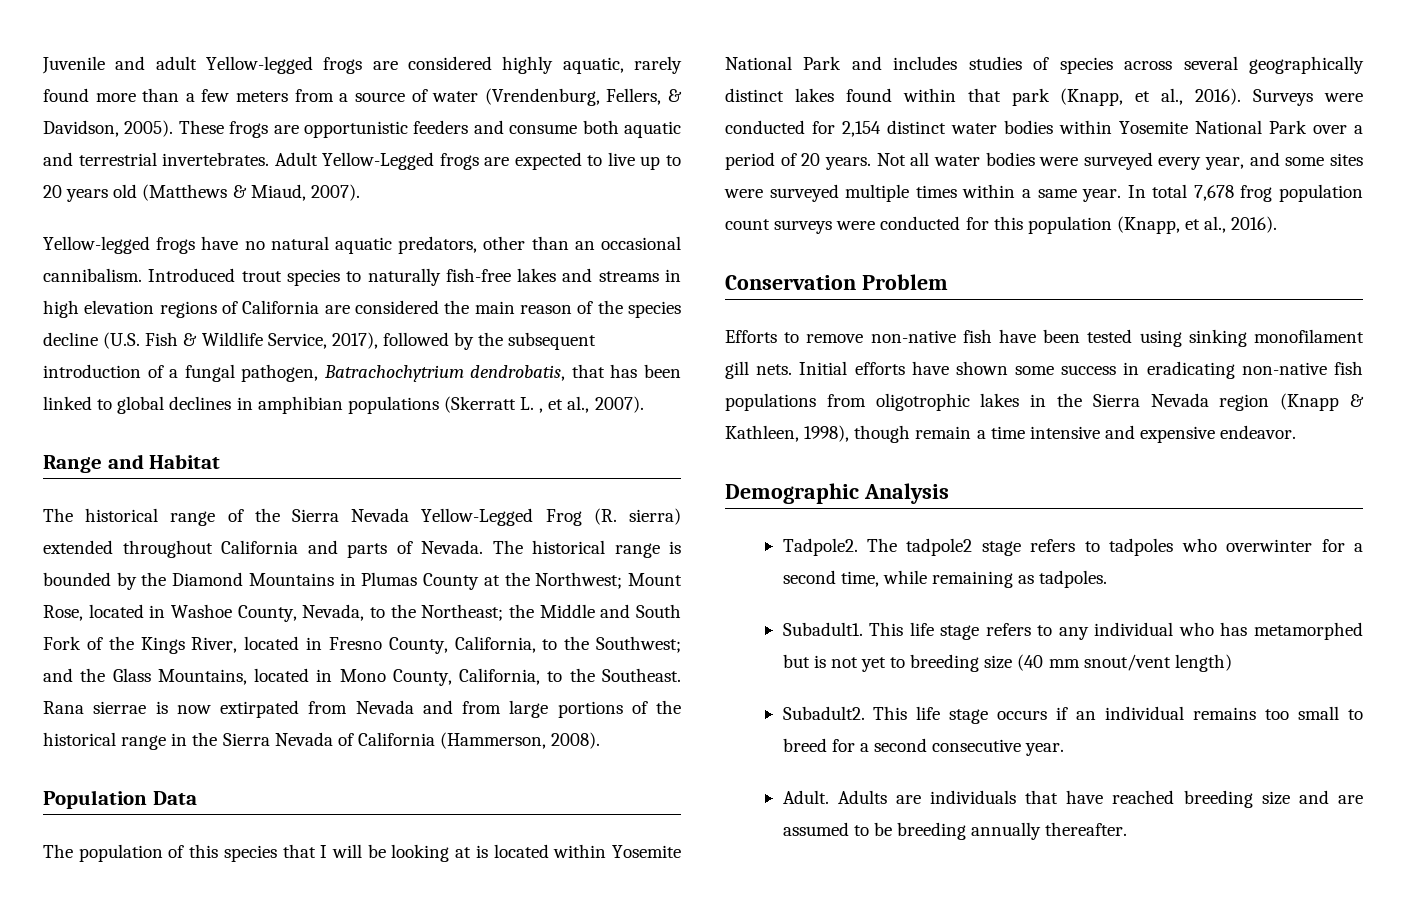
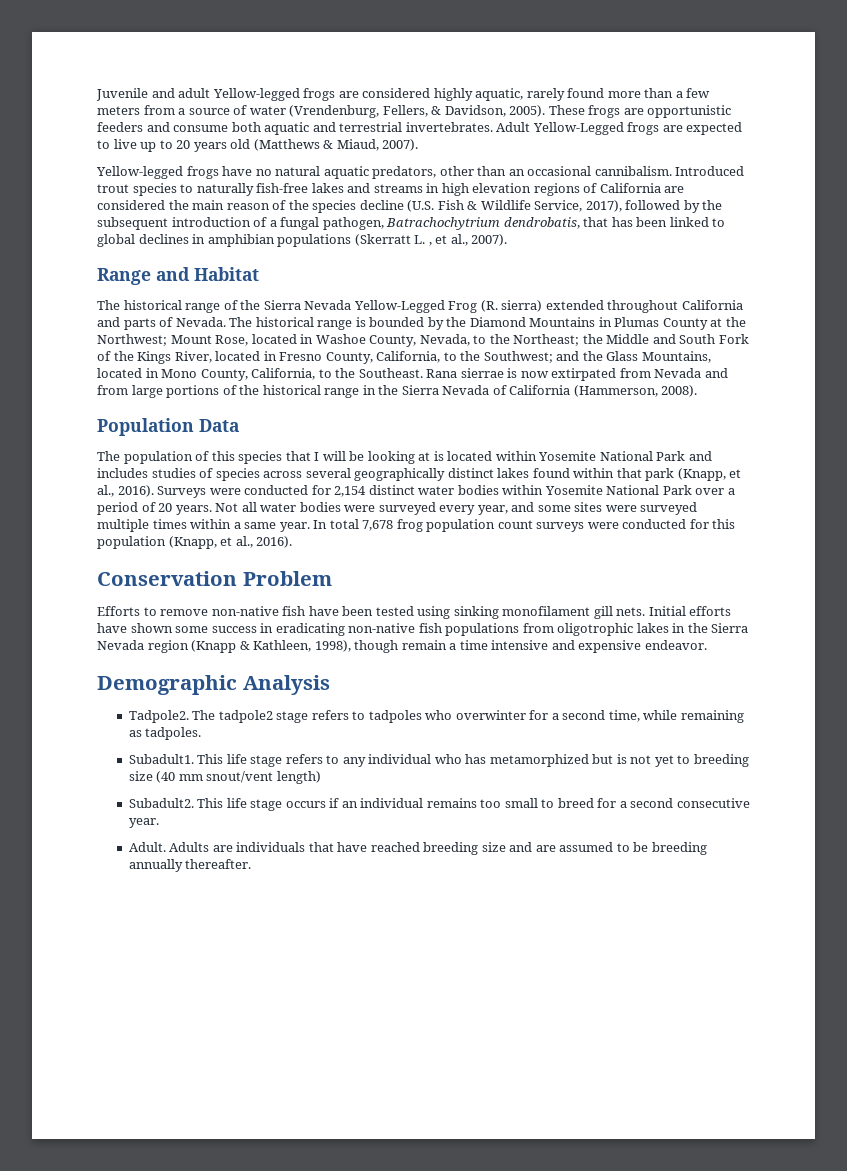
- This life stage refers to any individual who has metamorphed but is not yet to breeding size (40 mm snout/vent length)
+ This life stage refers to any individual who has metamorphized but is not yet to breeding size (40 mm snout/vent length)

